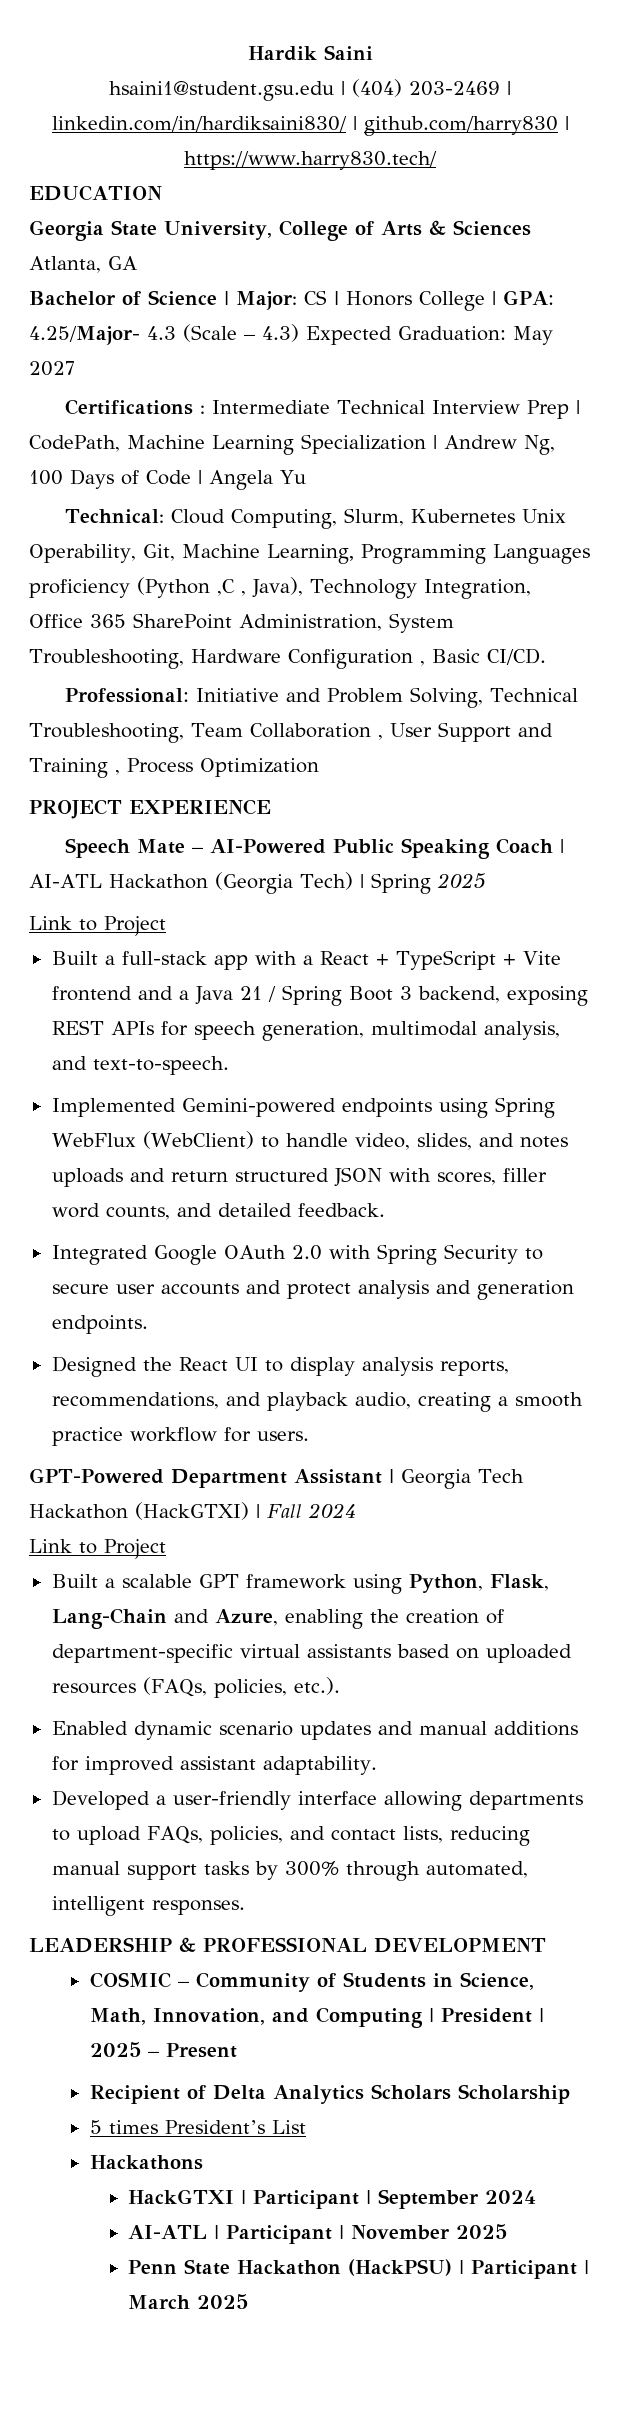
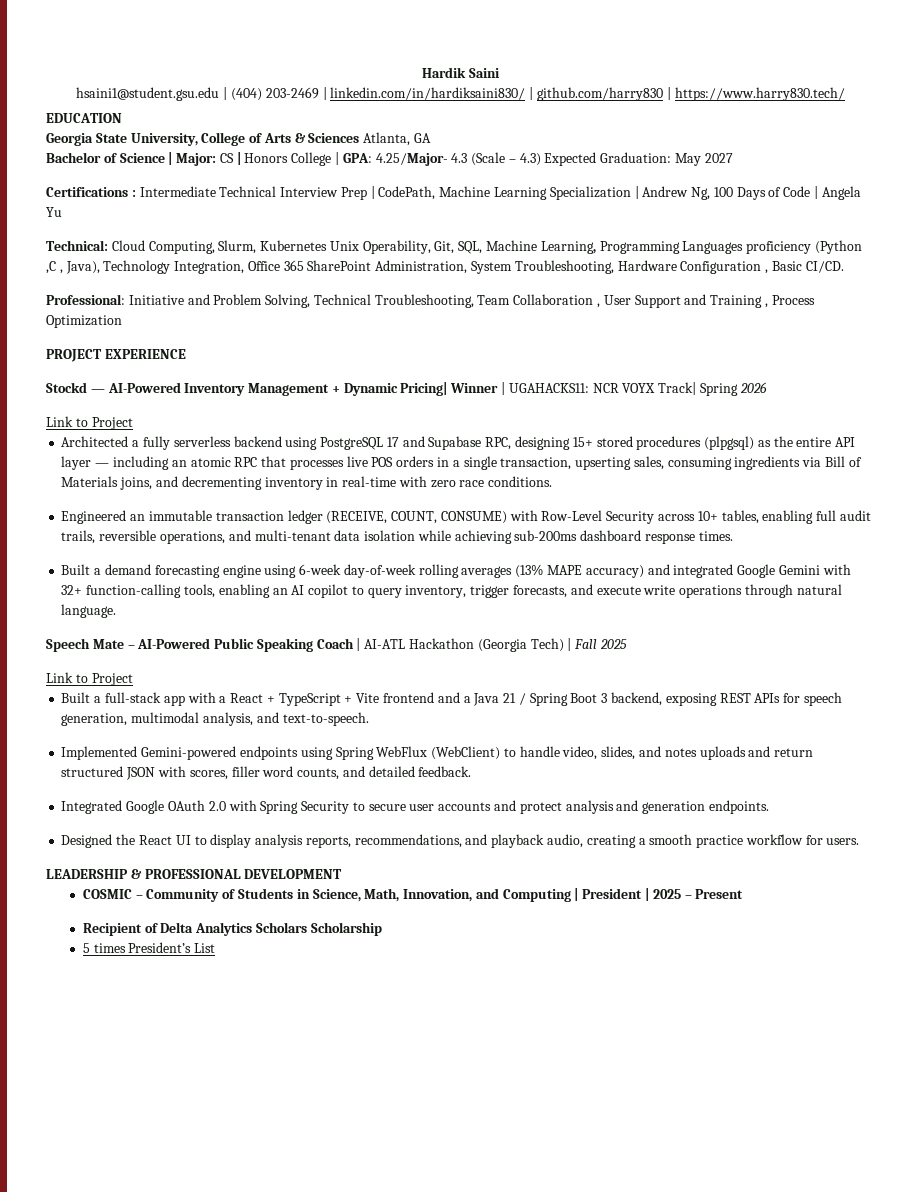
- Technical: Cloud Computing, Slurm, Kubernetes Unix Operability, Git, Machine Learning, Programming Languages proficiency (Python ,C , Java), Technology Integration, Office 365 SharePoint Administration, System Troubleshooting, Hardware Configuration , Basic CI/CD.
+ Technical: Cloud Computing, Slurm, Kubernetes Unix Operability, Git, SQL, Machine Learning, Programming Languages proficiency (Python ,C , Java), Technology Integration, Office 365 SharePoint Administration, System Troubleshooting, Hardware Configuration , Basic CI/CD.
+ Stockd — AI-Powered Inventory Management + Dynamic Pricing| Winner | UGAHACKS11: NCR VOYX Track| Spring 2026
+ Link to Project
+ Architected a fully serverless backend using PostgreSQL 17 and Supabase RPC, designing 15+ stored procedures (plpgsql) as the entire API layer — including an atomic RPC that processes live POS orders in a single transaction, upserting sales, consuming ingredients via Bill of Materials joins, and decrementing inventory in real-time with zero race conditions.
+ Engineered an immutable transaction ledger (RECEIVE, COUNT, CONSUME) with Row-Level Security across 10+ tables, enabling full audit trails, reversible operations, and multi-tenant data isolation while achieving sub-200ms dashboard response times.
+ Built a demand forecasting engine using 6-week day-of-week rolling averages (13% MAPE accuracy) and integrated Google Gemini with 32+ function-calling tools, enabling an AI copilot to query inventory, trigger forecasts, and execute write operations through natural language.
- Speech Mate – AI-Powered Public Speaking Coach | AI-ATL Hackathon (Georgia Tech) | Spring 2025
+ Speech Mate – AI-Powered Public Speaking Coach | AI-ATL Hackathon (Georgia Tech) | Fall 2025
- GPT-Powered Department Assistant | Georgia Tech Hackathon (HackGTXI) | Fall 2024
- Link to Project
- Built a scalable GPT framework using Python, Flask, Lang-Chain and Azure, enabling the creation of department-specific virtual assistants based on uploaded resources (FAQs, policies, etc.).
- Enabled dynamic scenario updates and manual additions for improved assistant adaptability.
- Developed a user-friendly interface allowing departments to upload FAQs, policies, and contact lists, reducing manual support tasks by 300% through automated, intelligent responses.
- Hackathons
- HackGTXI | Participant | September 2024
- AI-ATL | Participant | November 2025
- Penn State Hackathon (HackPSU) | Participant | March 2025

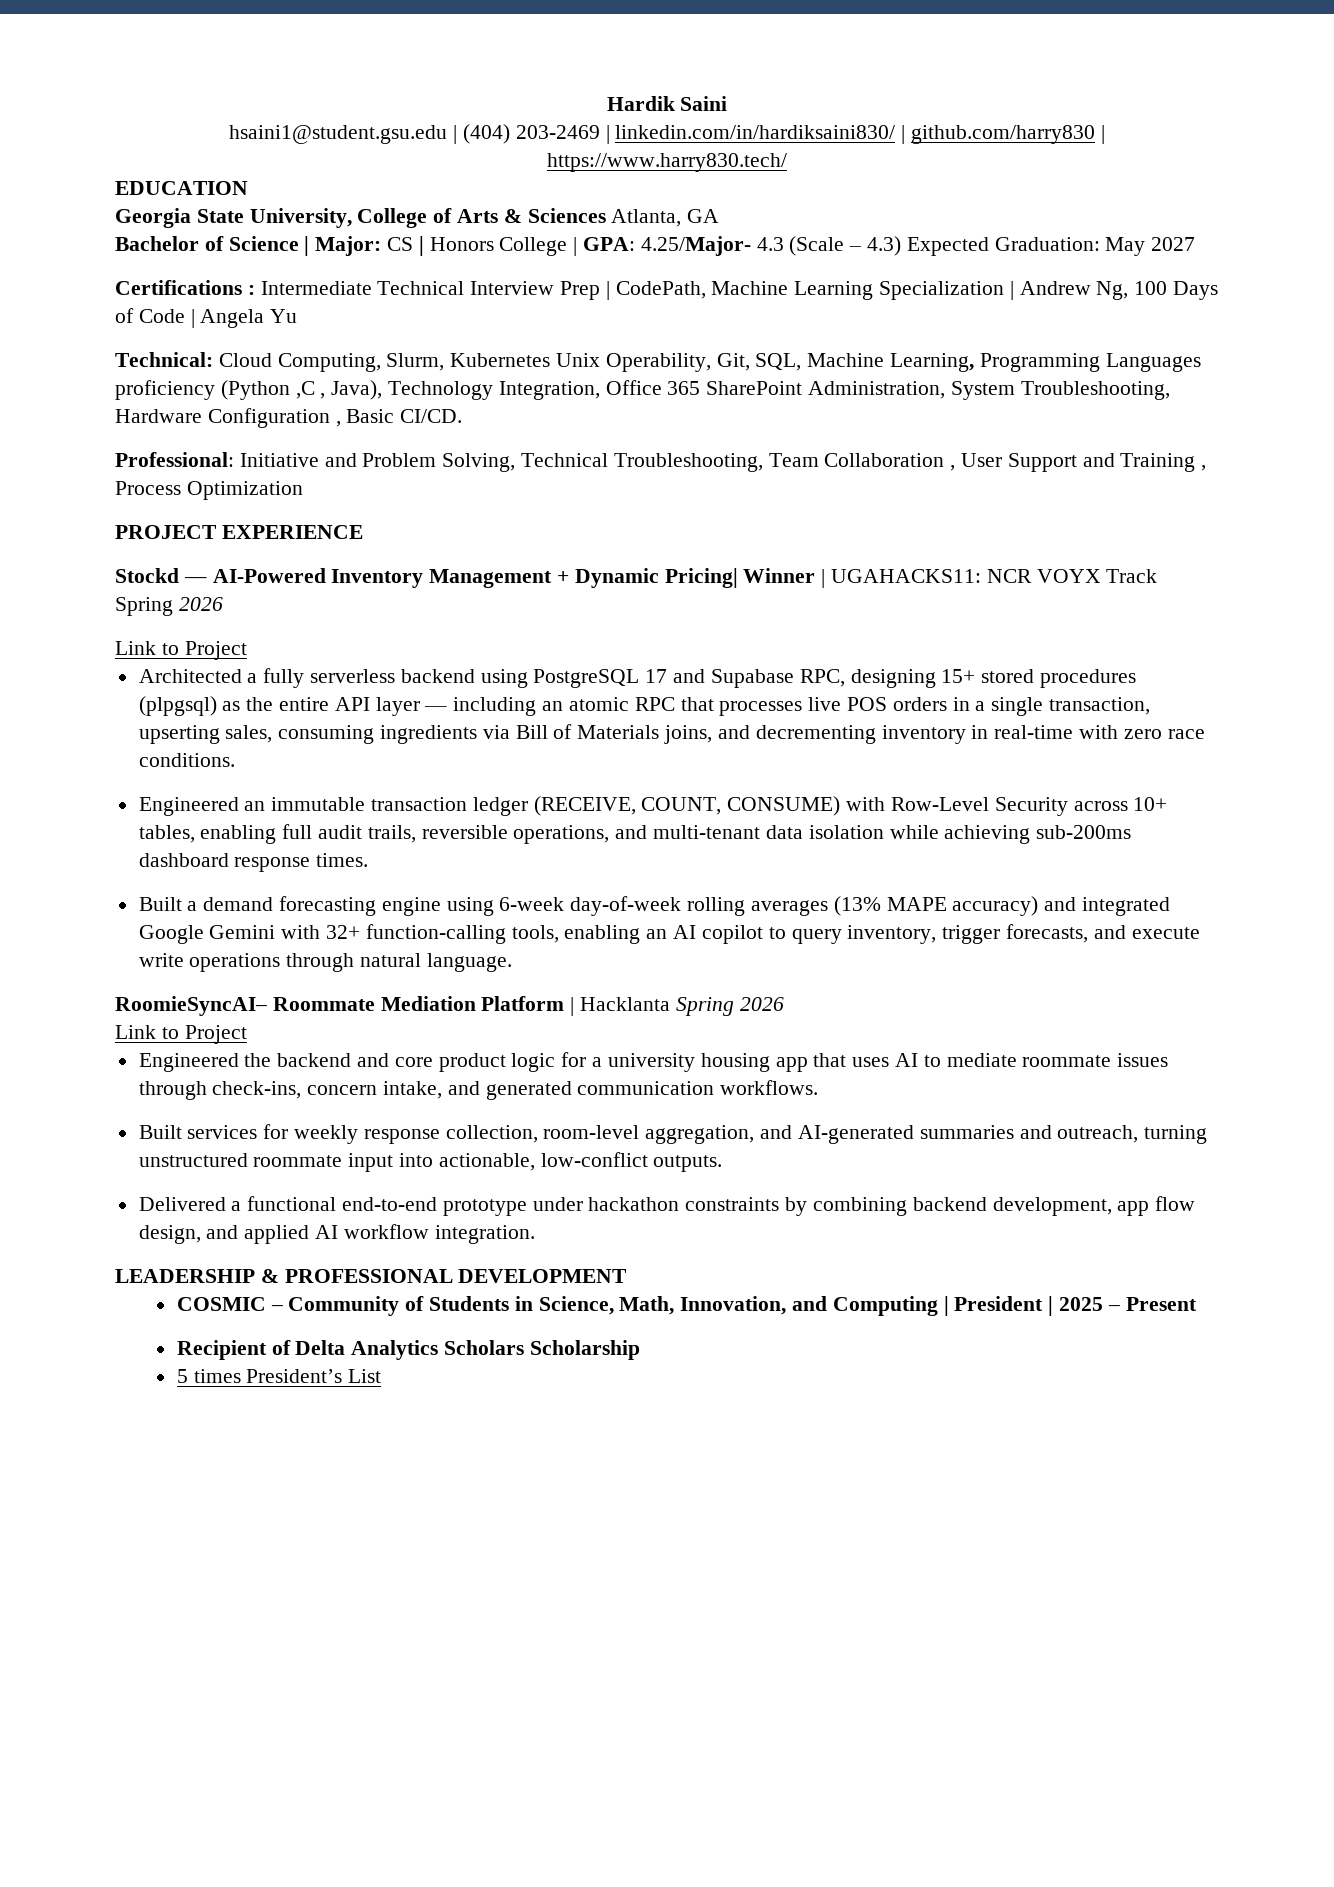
- Stockd — AI-Powered Inventory Management + Dynamic Pricing| Winner | UGAHACKS11: NCR VOYX Track| Spring 2026
+ Stockd — AI-Powered Inventory Management + Dynamic Pricing| Winner | UGAHACKS11: NCR VOYX Track Spring 2026
- Speech Mate – AI-Powered Public Speaking Coach | AI-ATL Hackathon (Georgia Tech) | Fall 2025
+ RoomieSyncAI– Roommate Mediation Platform | Hacklanta Spring 2026
  Link to Project
- Built a full-stack app with a React + TypeScript + Vite frontend and a Java 21 / Spring Boot 3 backend, exposing REST APIs for speech generation, multimodal analysis, and text-to-speech.
- Implemented Gemini-powered endpoints using Spring WebFlux (WebClient) to handle video, slides, and notes uploads and return structured JSON with scores, filler word counts, and detailed feedback.
- Integrated Google OAuth 2.0 with Spring Security to secure user accounts and protect analysis and generation endpoints.
- Designed the React UI to display analysis reports, recommendations, and playback audio, creating a smooth practice workflow for users.
+ Engineered the backend and core product logic for a university housing app that uses AI to mediate roommate issues through check-ins, concern intake, and generated communication workflows.
+ Built services for weekly response collection, room-level aggregation, and AI-generated summaries and outreach, turning unstructured roommate input into actionable, low-conflict outputs.
+ Delivered a functional end-to-end prototype under hackathon constraints by combining backend development, app flow design, and applied AI workflow integration.

